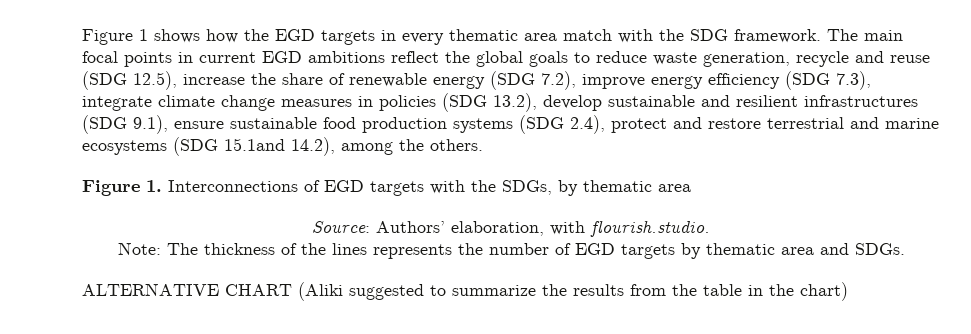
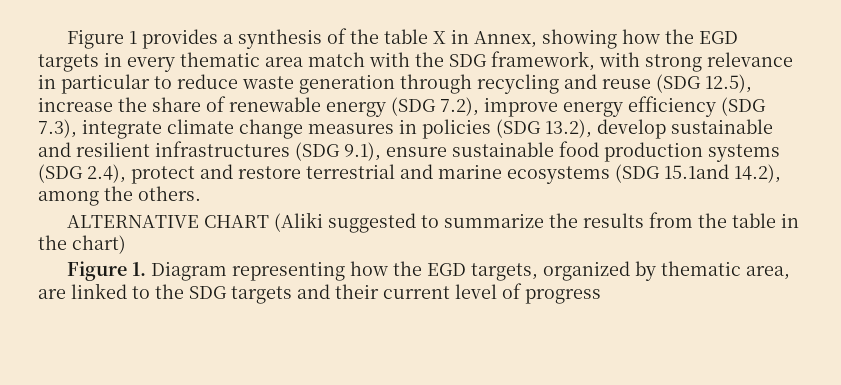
- Figure 1 shows how the EGD targets in every thematic area match with the SDG framework. The main focal points in current EGD ambitions reflect the global goals to reduce waste generation, recycle and reuse (SDG 12.5), increase the share of renewable energy (SDG 7.2), improve energy efficiency (SDG 7.3), integrate climate change measures in policies (SDG 13.2), develop sustainable and resilient infrastructures (SDG 9.1), ensure sustainable food production systems (SDG 2.4), protect and restore terrestrial and marine ecosystems (SDG 15.1and 14.2), among the others.
+ Figure 1 provides a synthesis of the table X in Annex, showing how the EGD targets in every thematic area match with the SDG framework, with strong relevance in particular to reduce waste generation through recycling and reuse (SDG 12.5), increase the share of renewable energy (SDG 7.2), improve energy efficiency (SDG 7.3), integrate climate change measures in policies (SDG 13.2), develop sustainable and resilient infrastructures (SDG 9.1), ensure sustainable food production systems (SDG 2.4), protect and restore terrestrial and marine ecosystems (SDG 15.1and 14.2), among the others.
- Figure 1. Interconnections of EGD targets with the SDGs, by thematic area
- Source: Authors’ elaboration, with flourish.studio.
- Note: The thickness of the lines represents the number of EGD targets by thematic area and SDGs.
+ Figure 1. Diagram representing how the EGD targets, organized by thematic area, are linked to the SDG targets and their current level of progress

